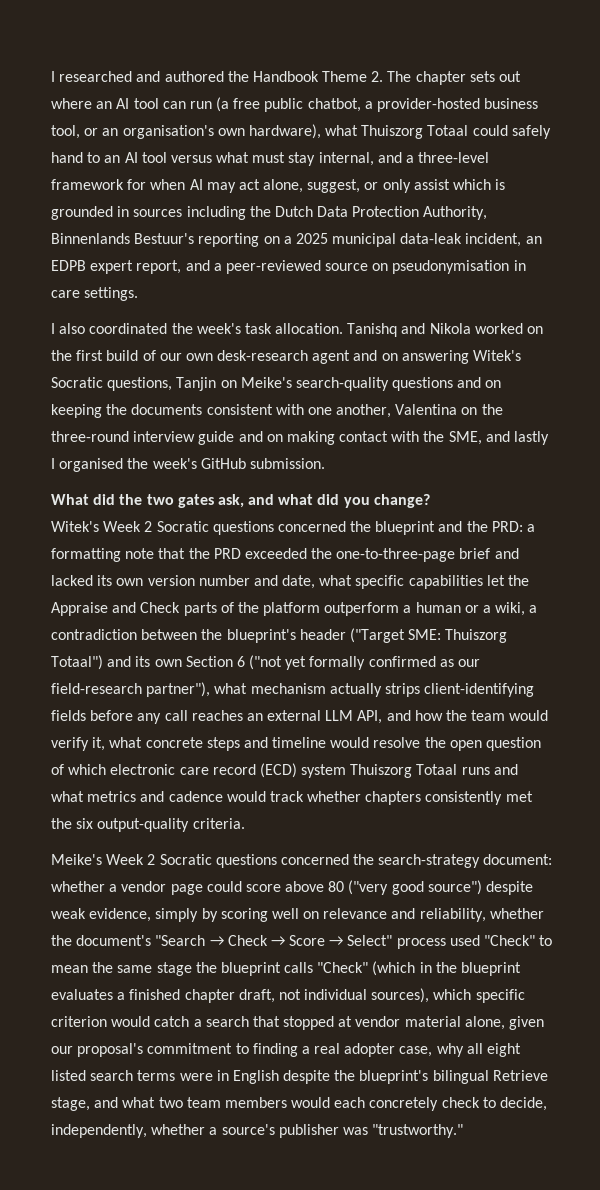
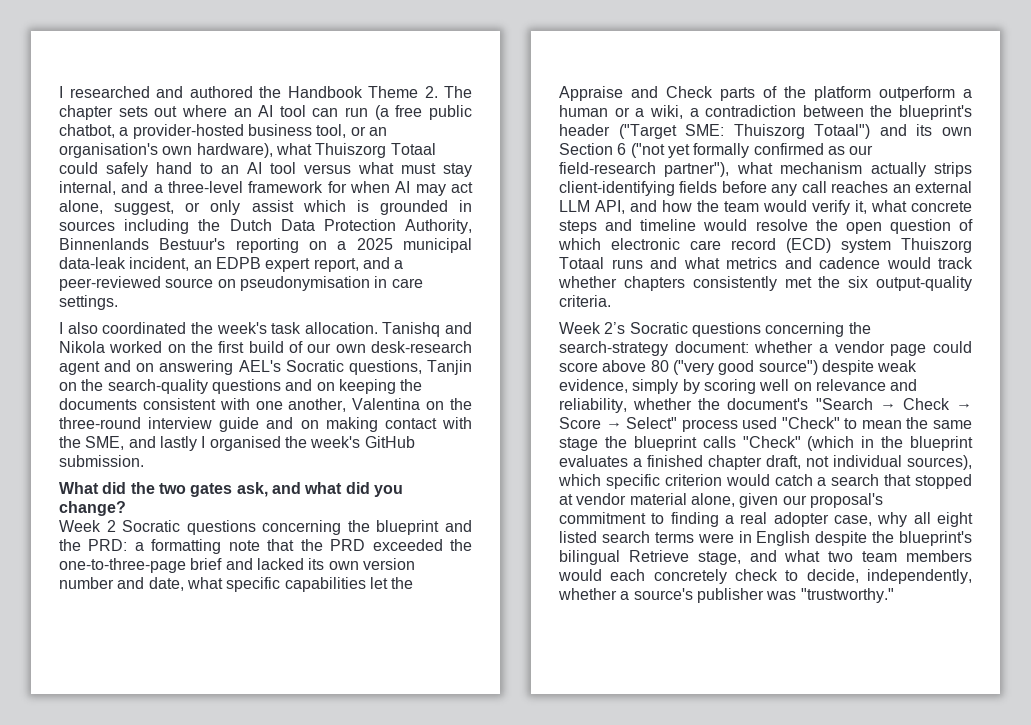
- Tanishq and Nikola worked on the first build of our own desk-research agent and on answering Witek's Socratic questions, Tanjin on Meike's search-quality questions and on keeping the documents consistent with one another, Valentina on the three-round interview guide and on making contact with the SME, and lastly I organised the week's GitHub submission.
+ Tanishq and Nikola worked on the first build of our own desk-research agent and on answering AEL's Socratic questions, Tanjin on the search-quality questions and on keeping the documents consistent with one another, Valentina on the three-round interview guide and on making contact with the SME, and lastly I organised the week's GitHub submission.
- Witek's Week 2 Socratic questions concerned the blueprint and the PRD:
+ Week 2 Socratic questions concerning the blueprint and the PRD:
- Meike's Week 2 Socratic questions concerned the search-strategy document:
+ Week 2’s Socratic questions concerning the search-strategy document:

